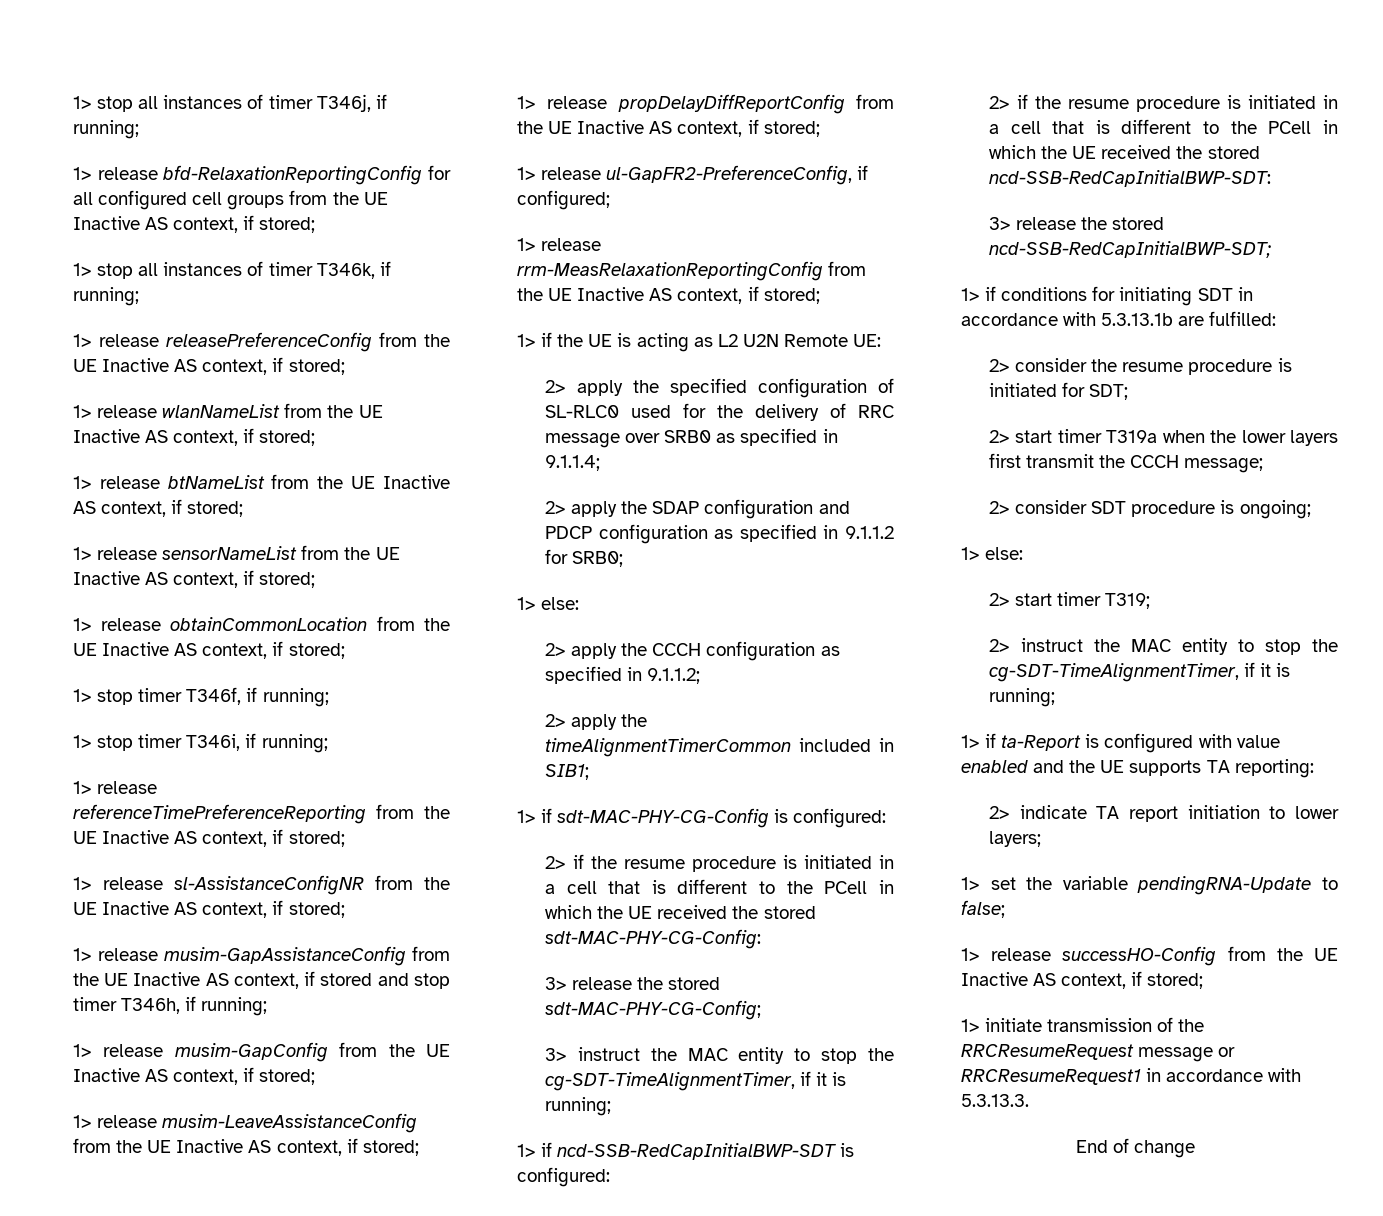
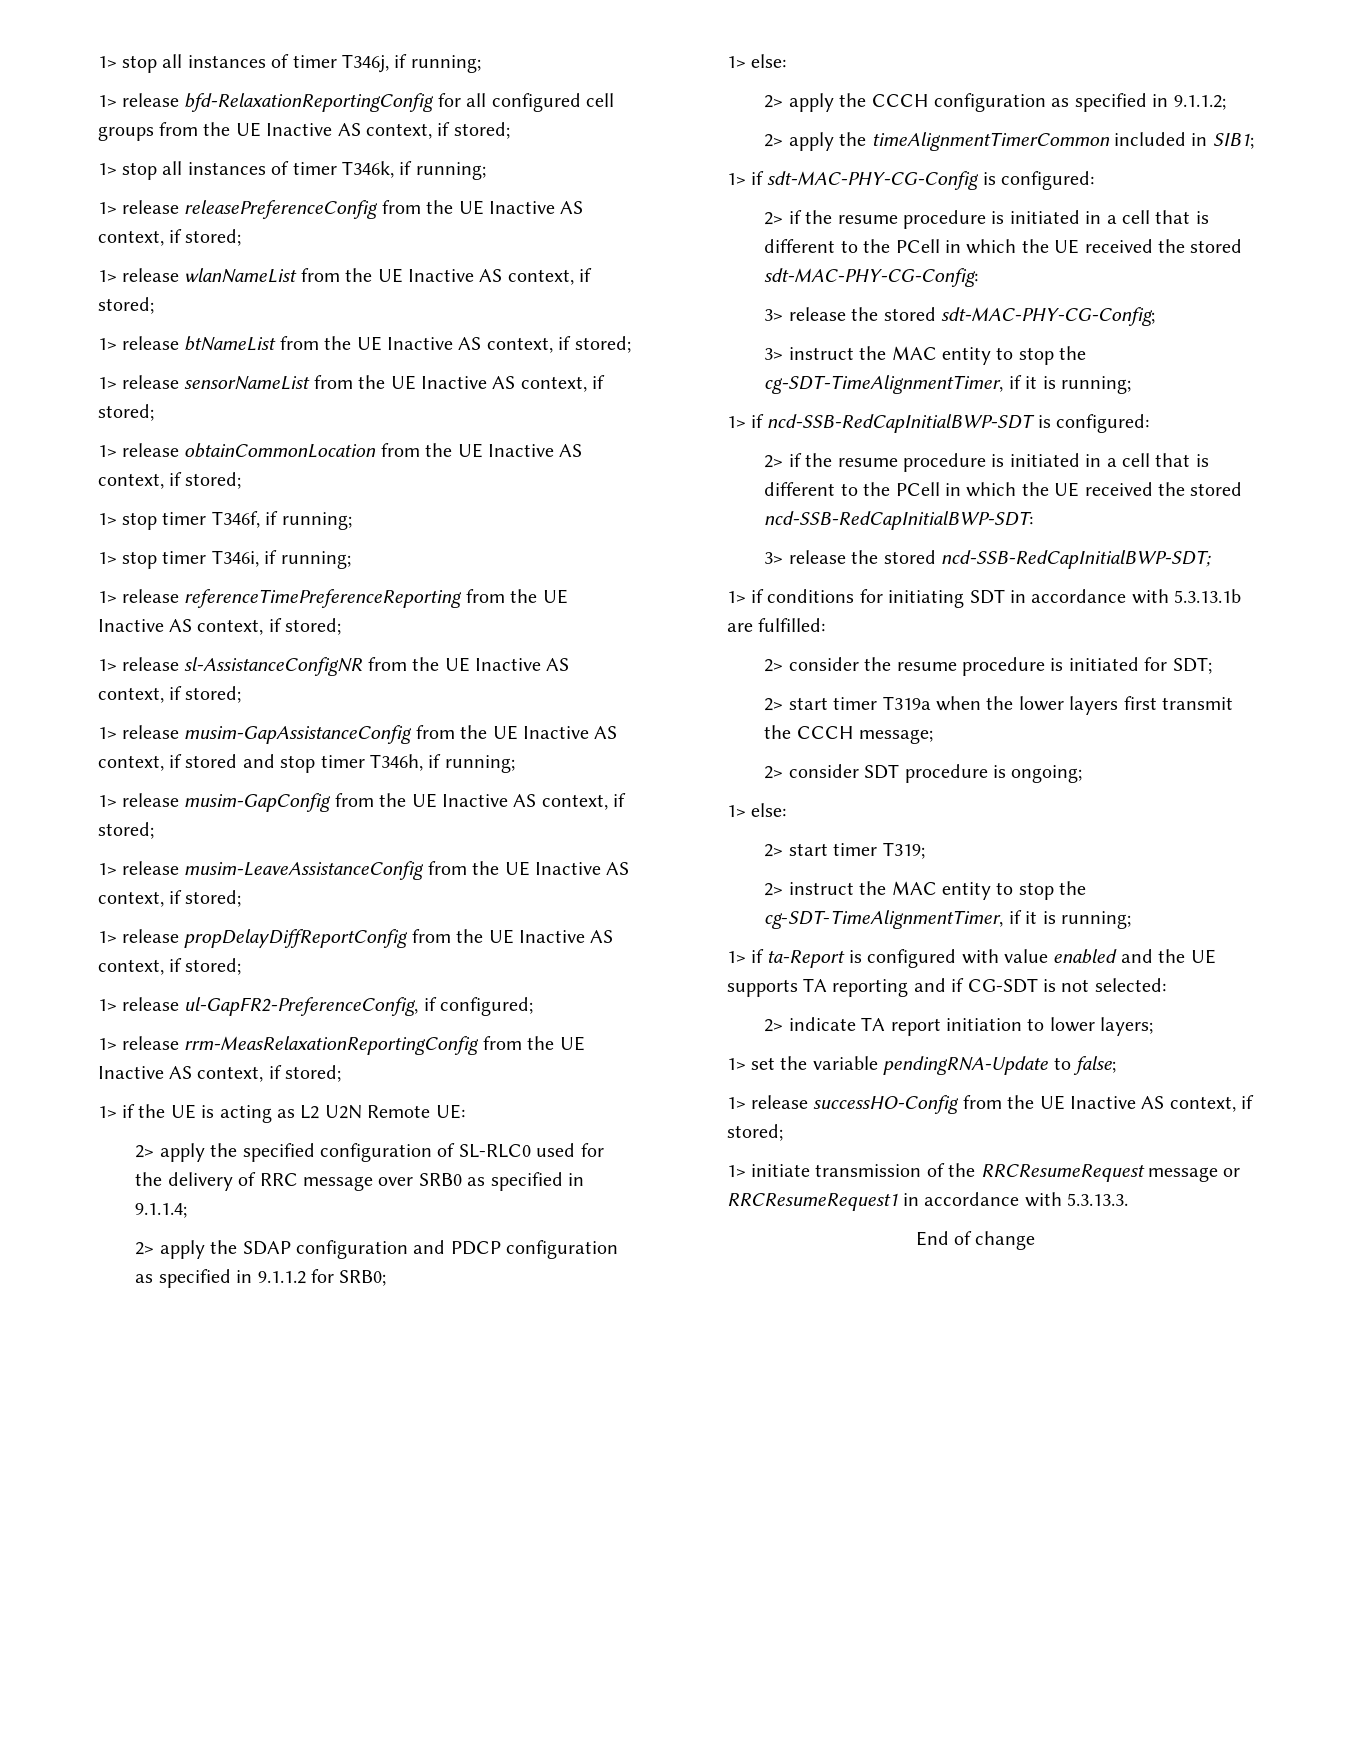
- 1> if ta-Report is configured with value enabled and the UE supports TA reporting:
+ 1> if ta-Report is configured with value enabled and the UE supports TA reporting and if CG-SDT is not selected:

